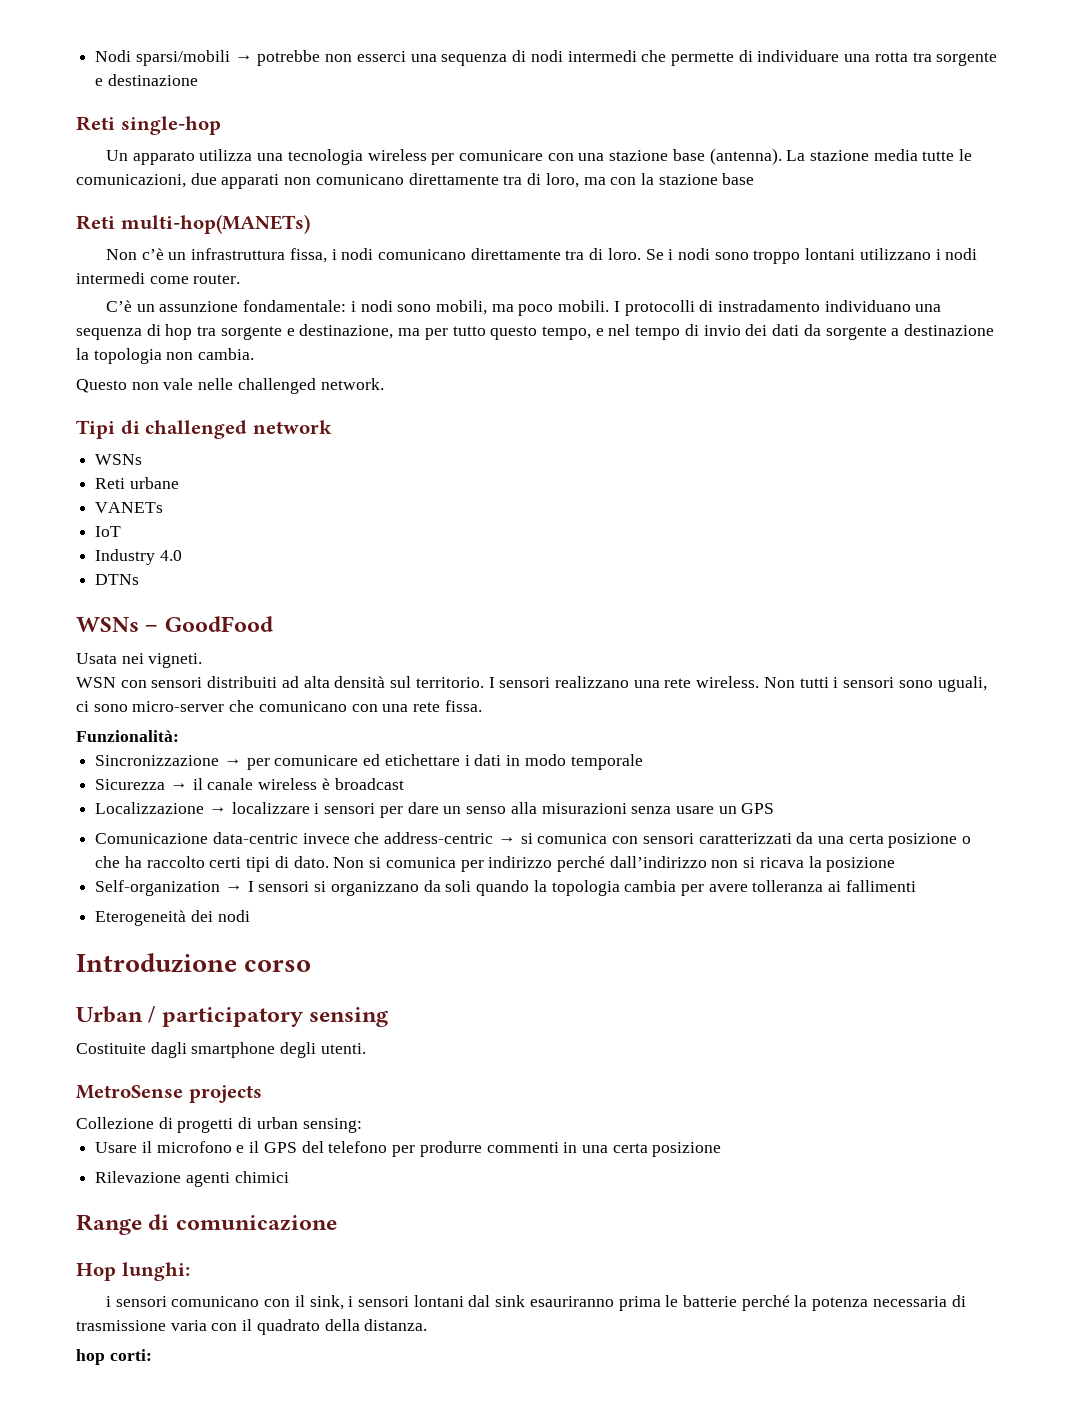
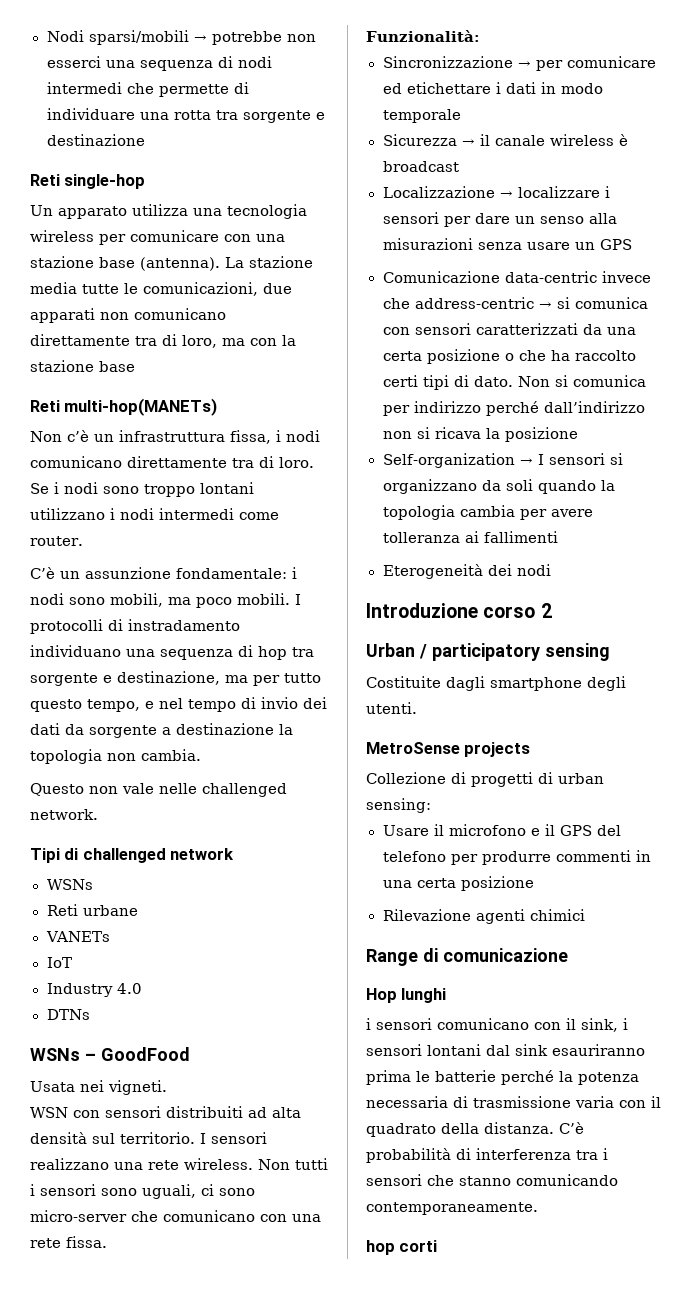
- Introduzione corso
+ Introduzione corso 2
- Hop lunghi:
+ Hop lunghi
- i sensori comunicano con il sink, i sensori lontani dal sink esauriranno prima le batterie perché la potenza necessaria di trasmissione varia con il quadrato della distanza.
- hop corti:
+ i sensori comunicano con il sink, i sensori lontani dal sink esauriranno prima le batterie perché la potenza necessaria di trasmissione varia con il quadrato della distanza. C’è probabilità di interferenza tra i sensori che stanno comunicando contemporaneamente.
+ hop corti

